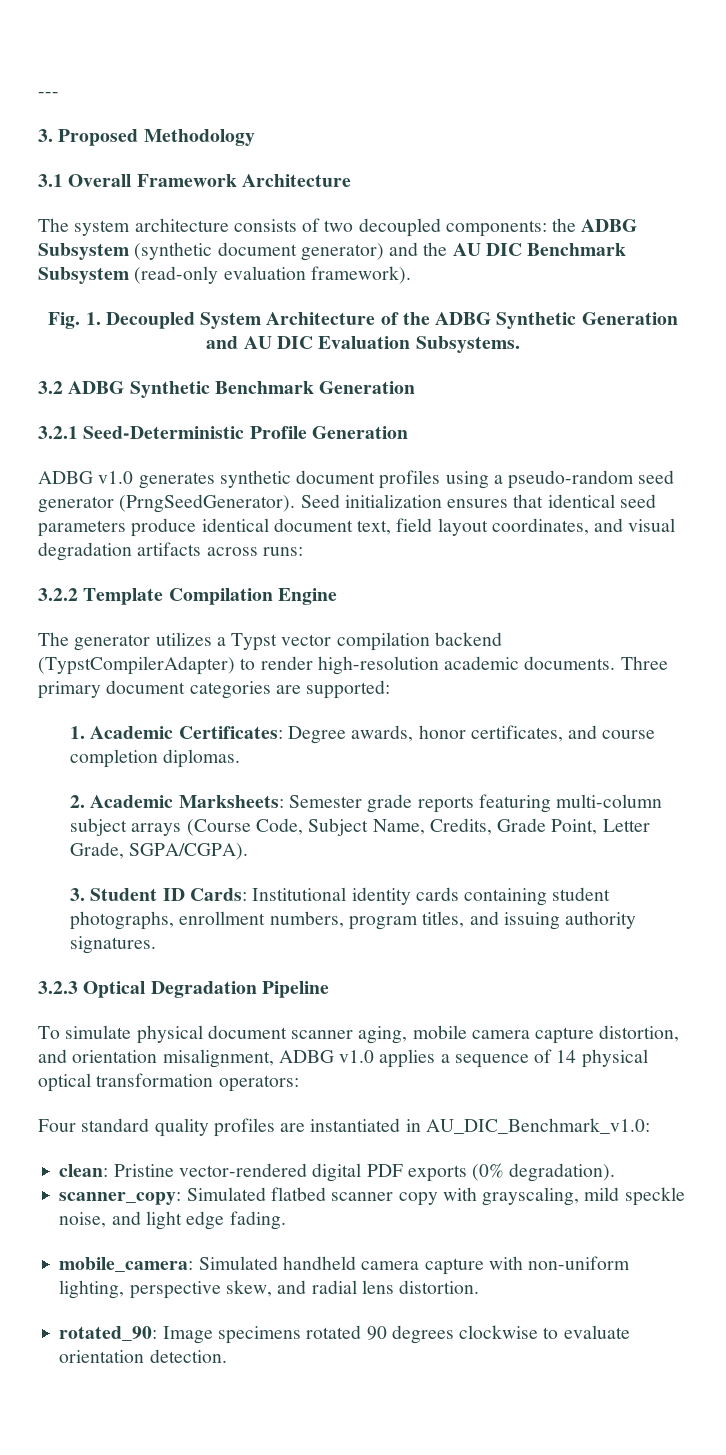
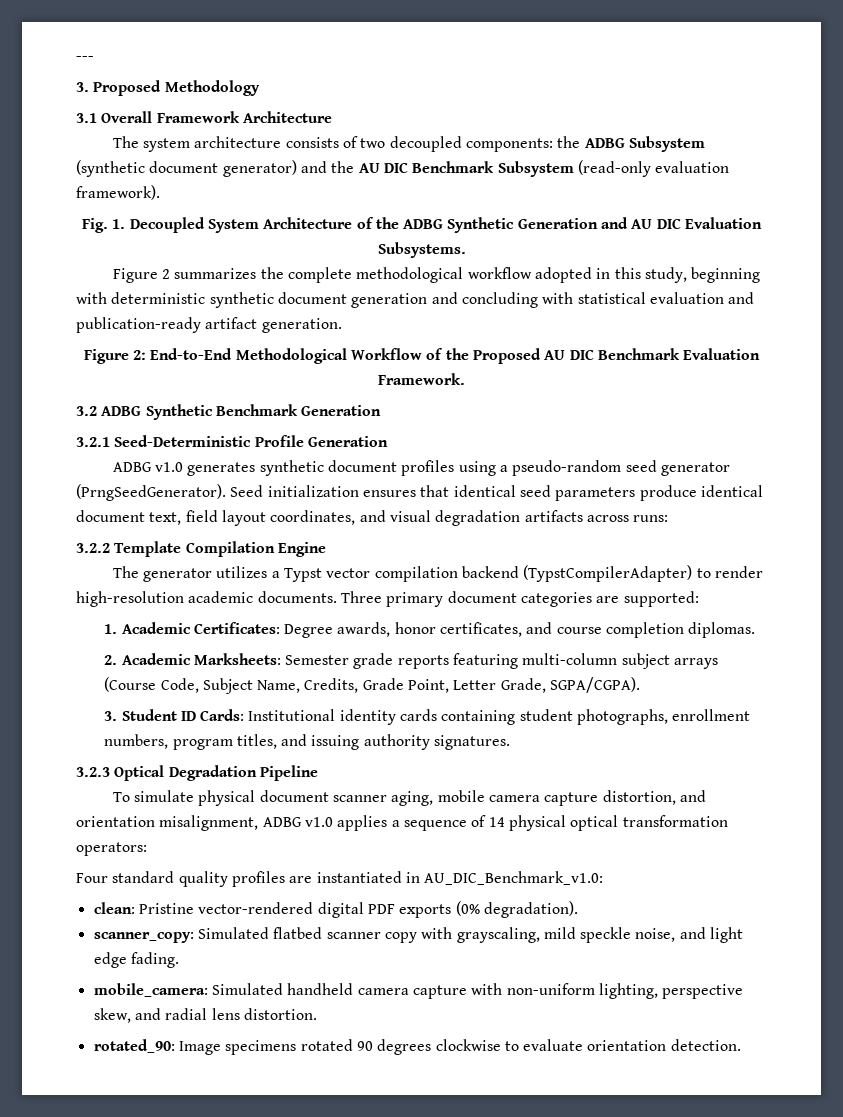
+ Figure 2 summarizes the complete methodological workflow adopted in this study, beginning with deterministic synthetic document generation and concluding with statistical evaluation and publication-ready artifact generation.
+ Figure 2: End-to-End Methodological Workflow of the Proposed AU DIC Benchmark Evaluation Framework.

